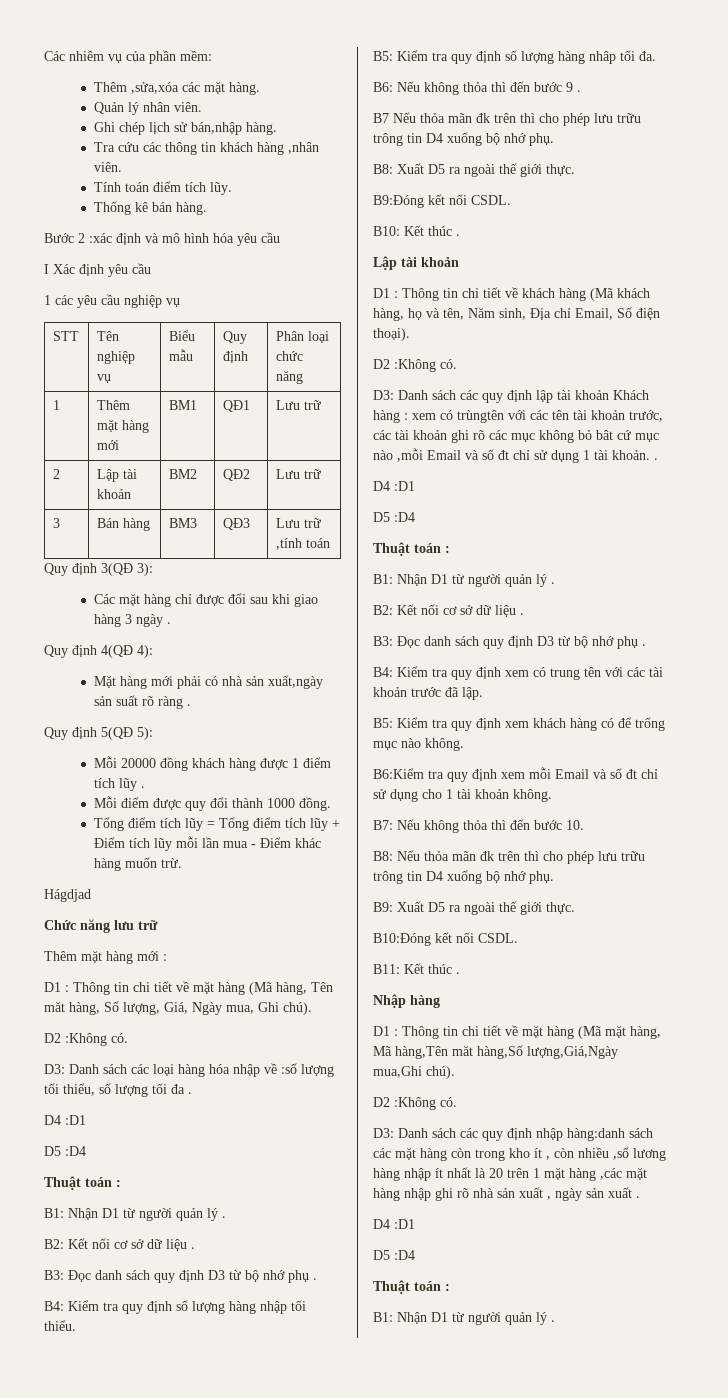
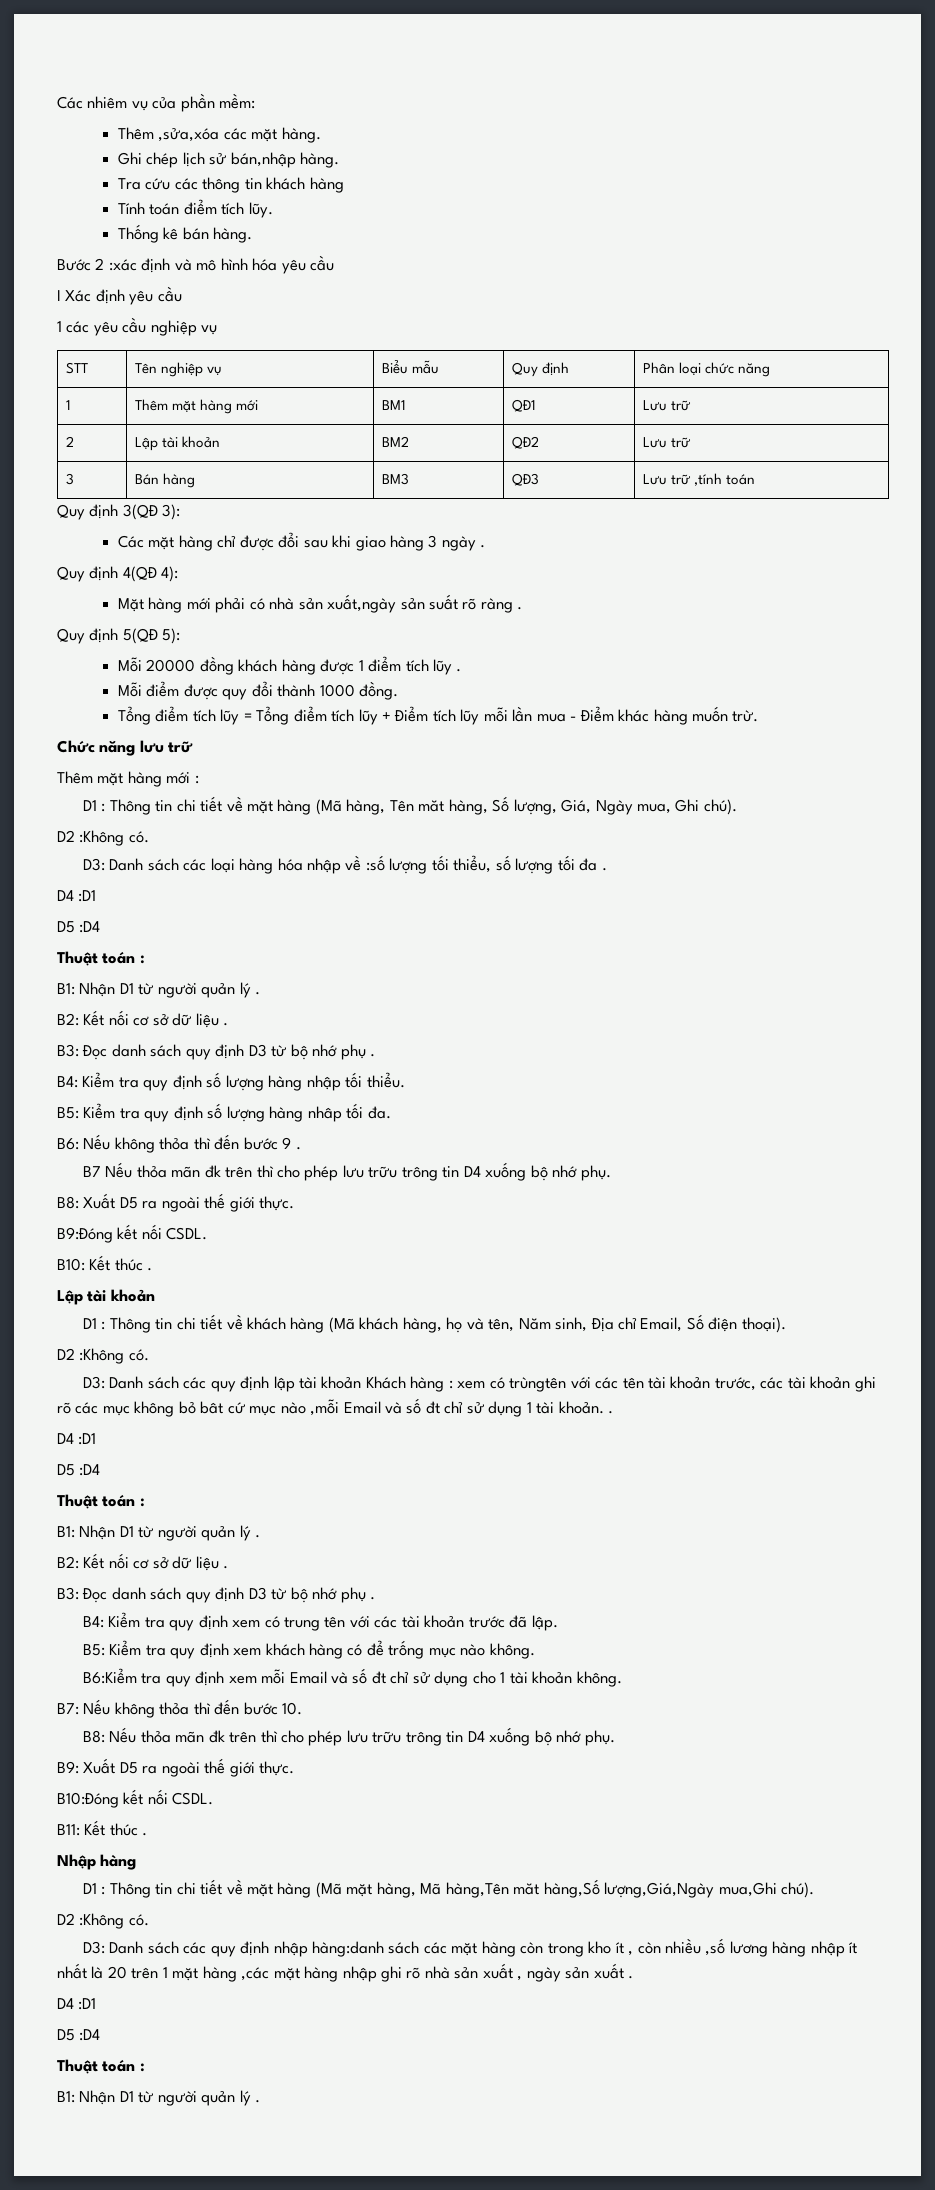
- Quản lý nhân viên.
- Tra cứu các thông tin khách hàng ,nhân viên.
+ Tra cứu các thông tin khách hàng
- Hágdjad

